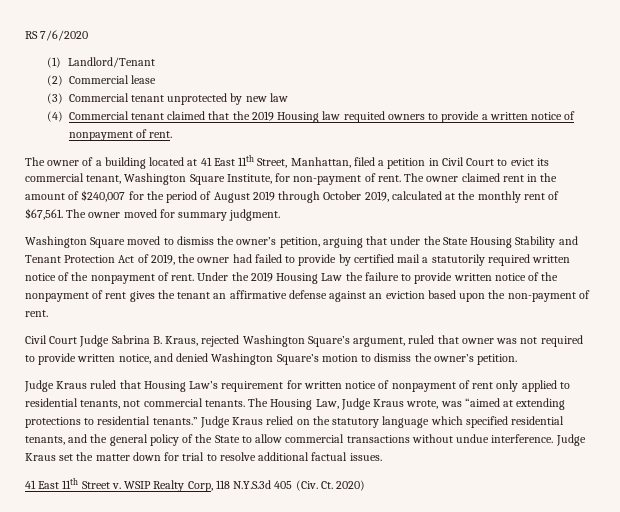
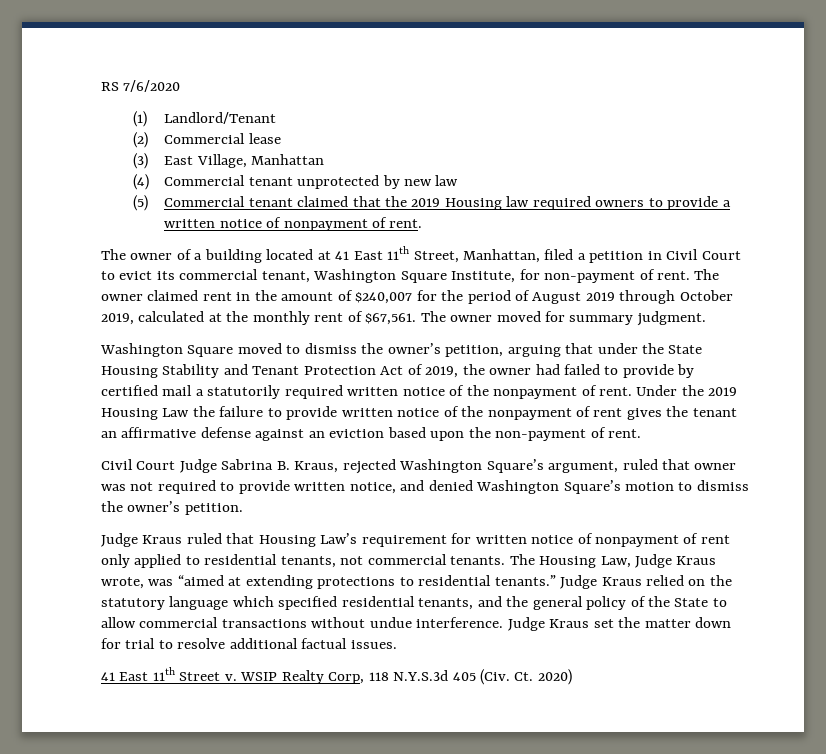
- (3) Commercial tenant unprotected by new law
+ (3) East Village, Manhattan
+ (4) Commercial tenant unprotected by new law
- (4) Commercial tenant claimed that the 2019 Housing law requited owners to provide a written notice of nonpayment of rent.
+ (5) Commercial tenant claimed that the 2019 Housing law required owners to provide a written notice of nonpayment of rent.

